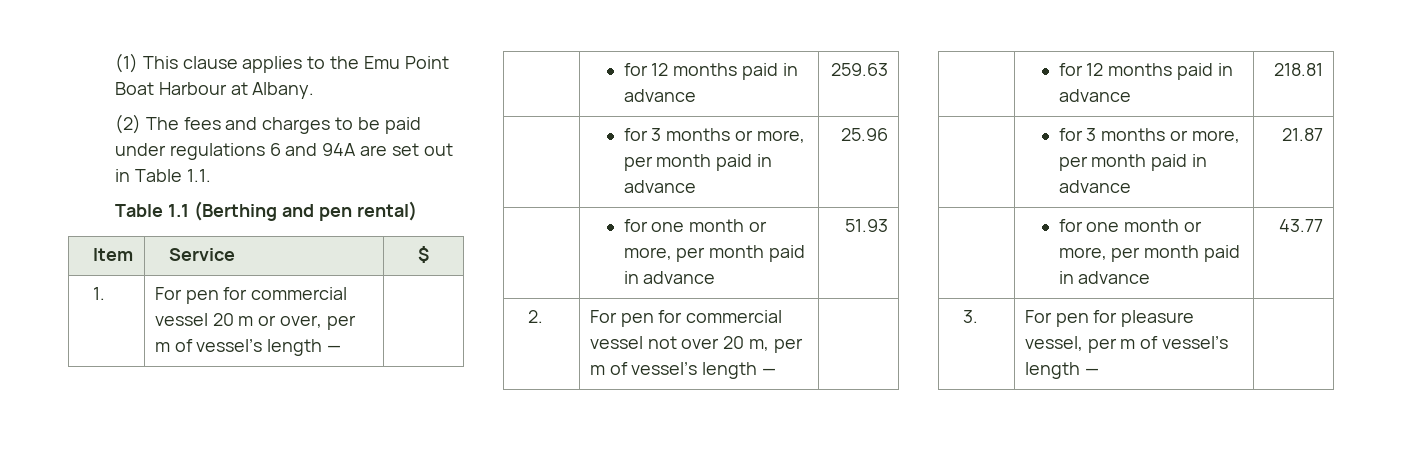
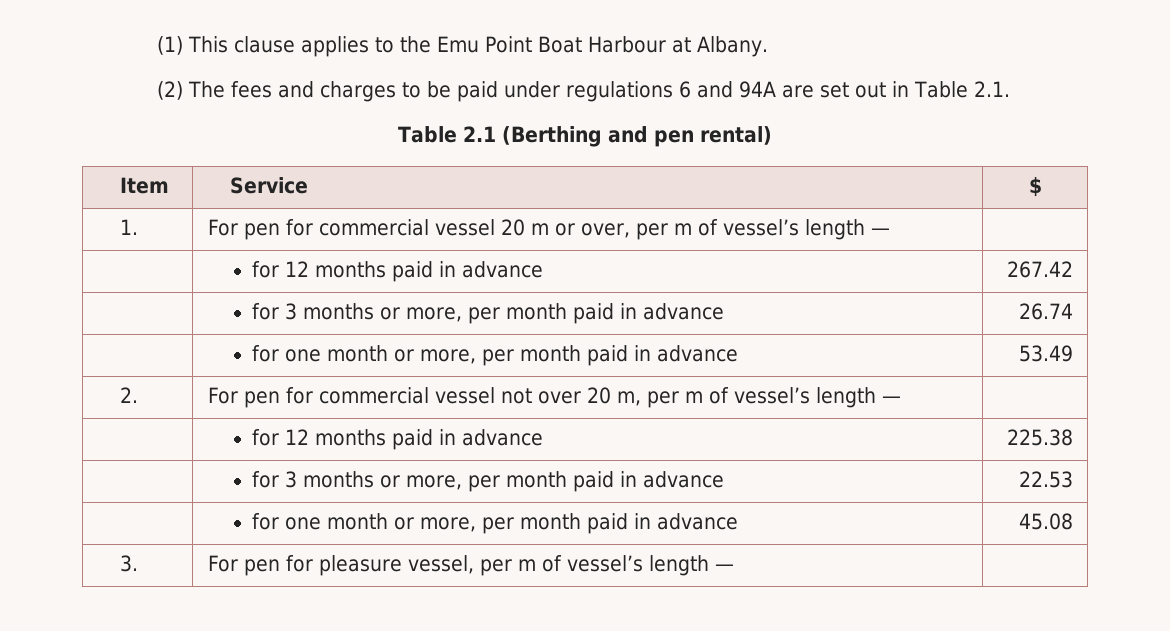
- (2) The fees and charges to be paid under regulations 6 and 94A are set out in Table 1.1.
- Table 1.1 (Berthing and pen rental)
+ (2) The fees and charges to be paid under regulations 6 and 94A are set out in Table 2.1.
+ Table 2.1 (Berthing and pen rental)
- | for 12 months paid in advance | 259.63
+ | for 12 months paid in advance | 267.42
- | for 3 months or more, per month paid in advance | 25.96
+ | for 3 months or more, per month paid in advance | 26.74
- | for one month or more, per month paid in advance | 51.93
+ | for one month or more, per month paid in advance | 53.49
- | for 12 months paid in advance | 218.81
+ | for 12 months paid in advance | 225.38
- | for 3 months or more, per month paid in advance | 21.87
+ | for 3 months or more, per month paid in advance | 22.53
- | for one month or more, per month paid in advance | 43.77
+ | for one month or more, per month paid in advance | 45.08

